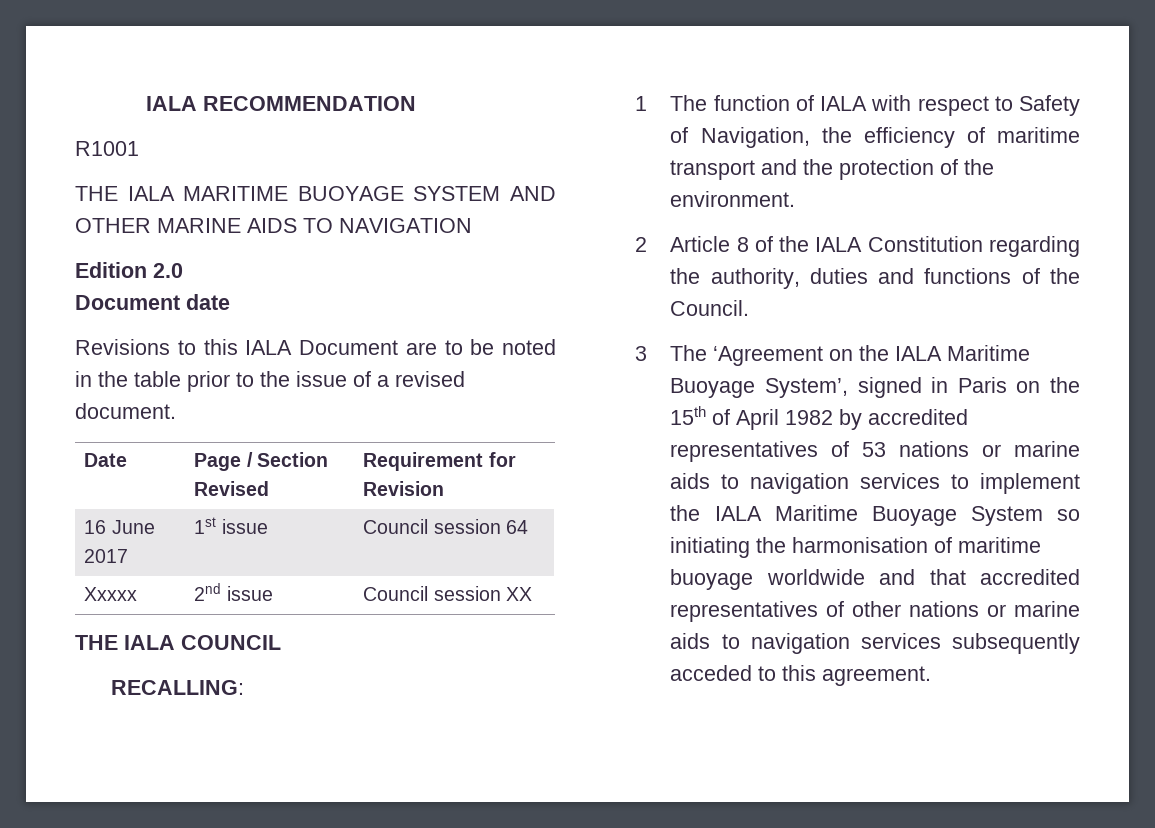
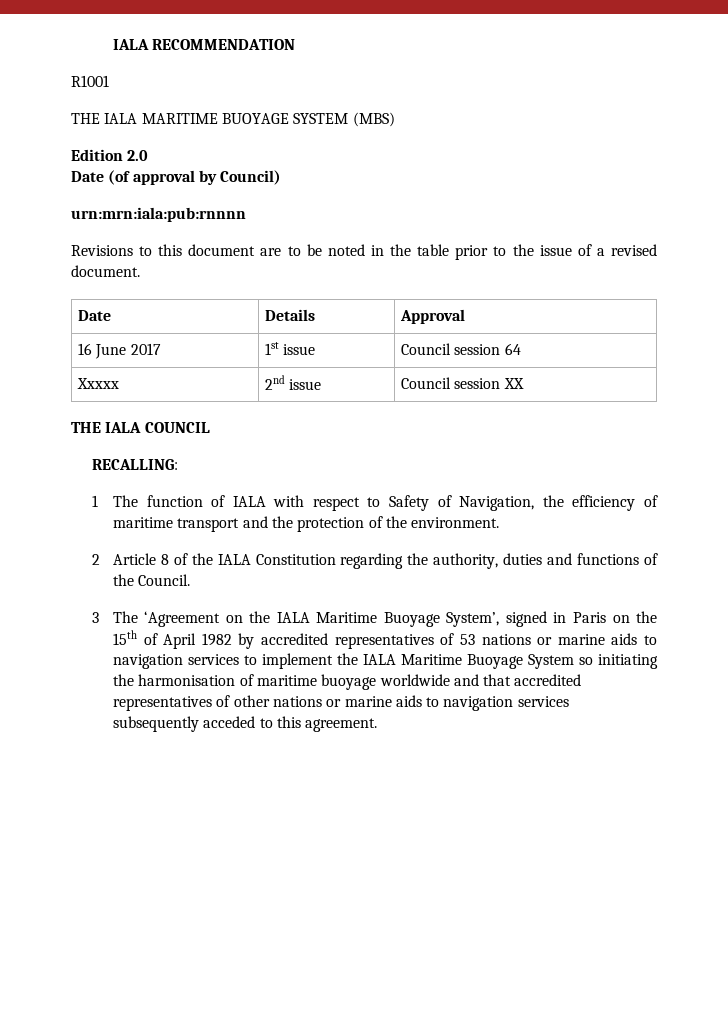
- THE IALA MARITIME BUOYAGE SYSTEM AND OTHER MARINE AIDS TO NAVIGATION
+ THE IALA MARITIME BUOYAGE SYSTEM (MBS)
  Edition 2.0
- Document date
+ Date (of approval by Council)
+ urn:mrn:iala:pub:rnnnn
- Revisions to this IALA Document are to be noted in the table prior to the issue of a revised document.
+ Revisions to this document are to be noted in the table prior to the issue of a revised document.
- Date | Page / Section Revised | Requirement for Revision
+ Date | Details | Approval

